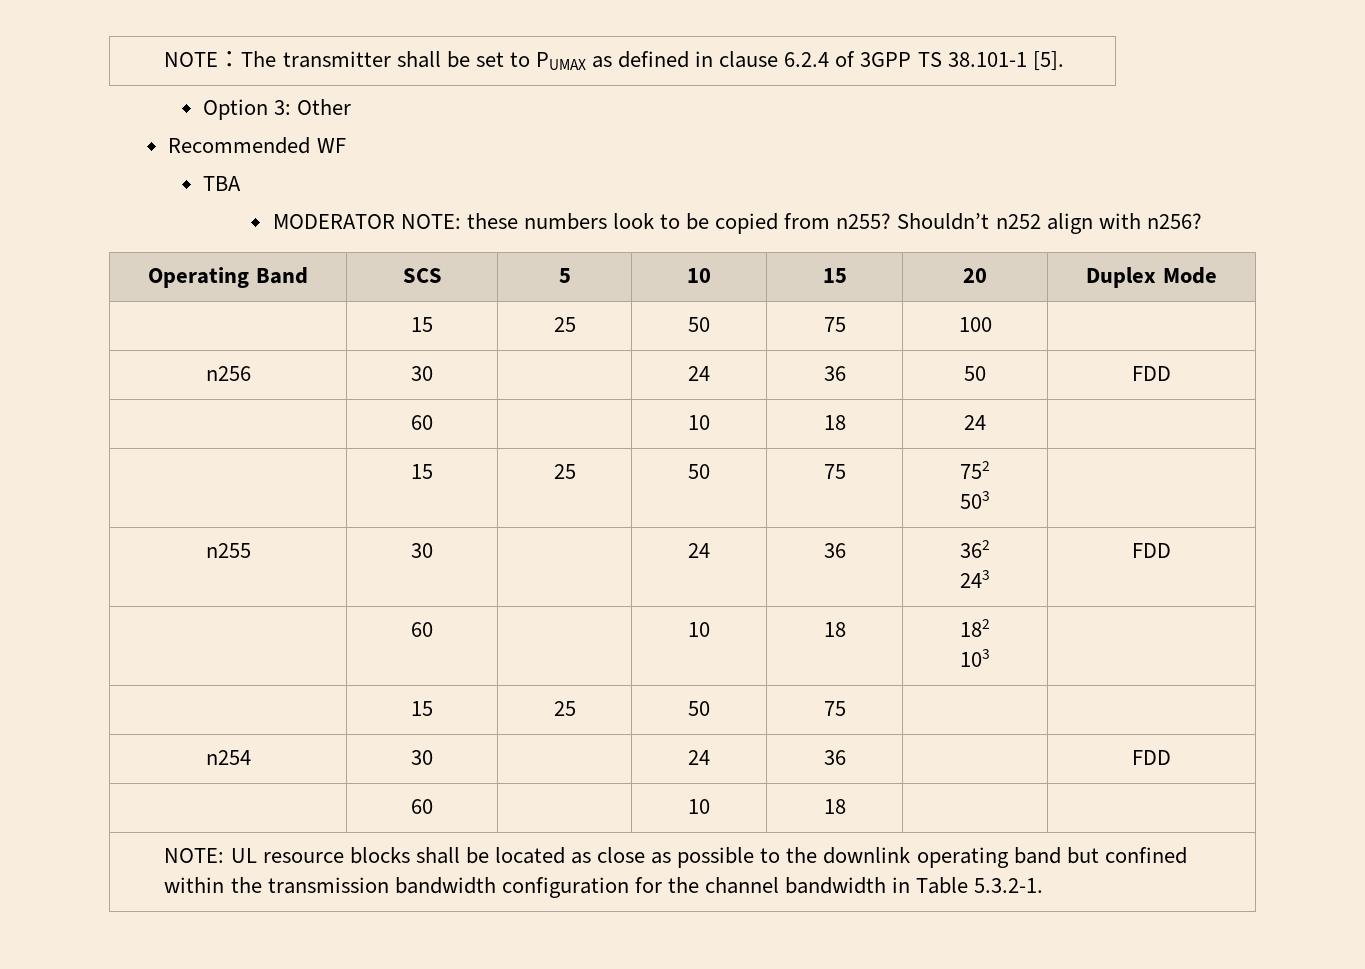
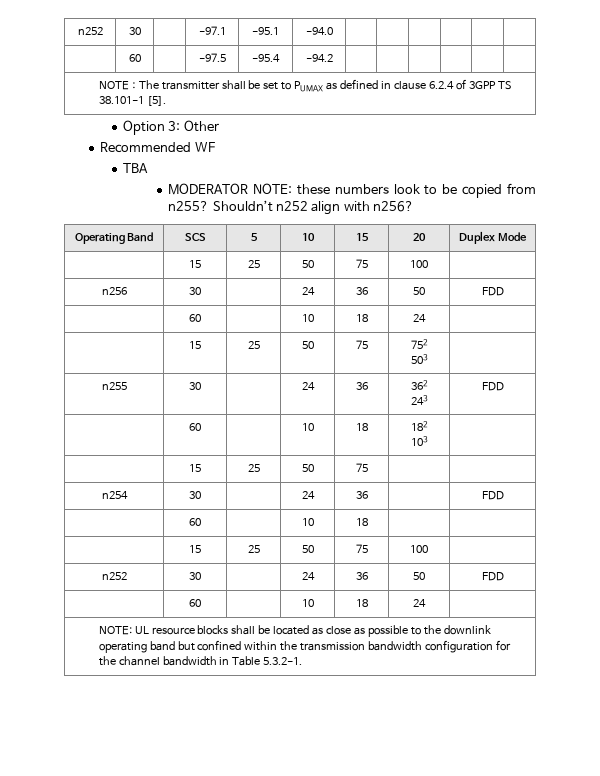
+ n252 | 30 | | -97.1 | -95.1 | -94.0 | | | | | |
+ | 60 | | -97.5 | -95.4 | -94.2 | | | | | |
  | 60 | | 10 | 18 | |
+ | 15 | 25 | 50 | 75 | 100 |
+ n252 | 30 | | 24 | 36 | 50 | FDD
+ | 60 | | 10 | 18 | 24 |

